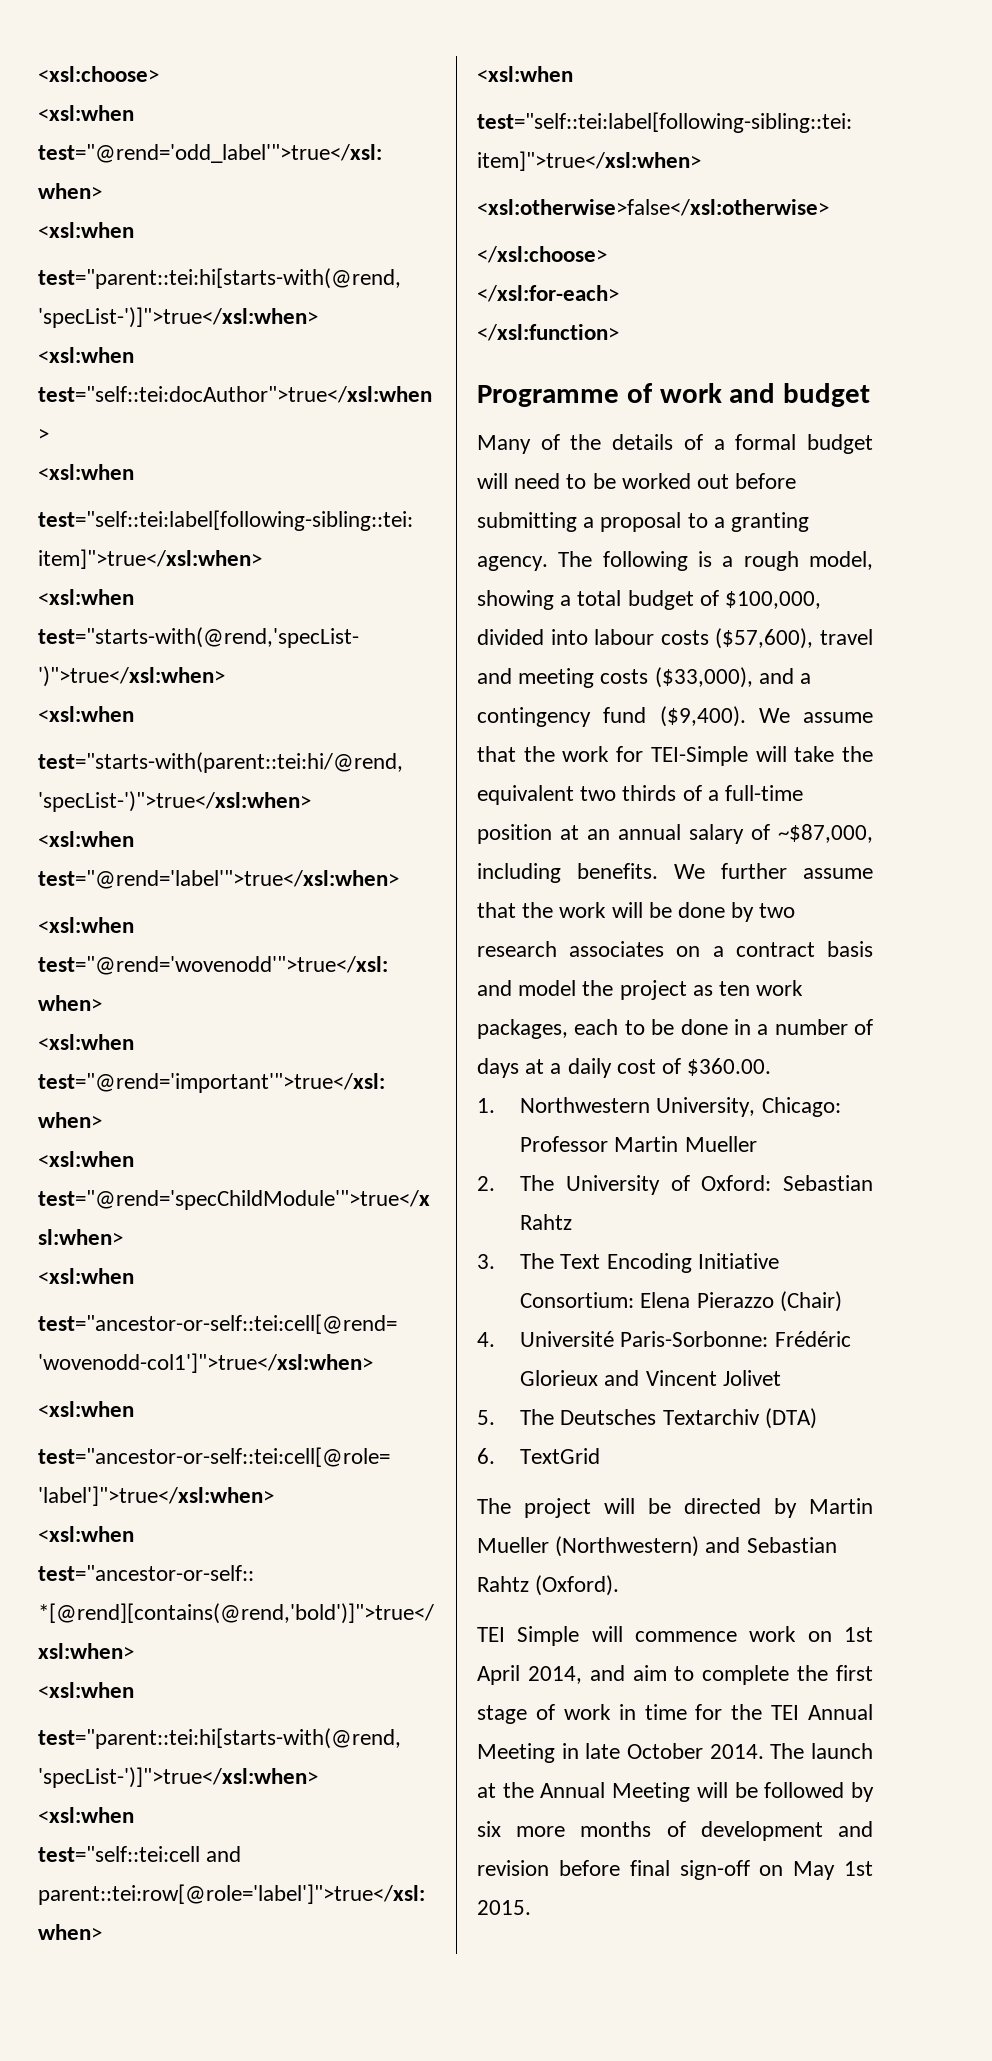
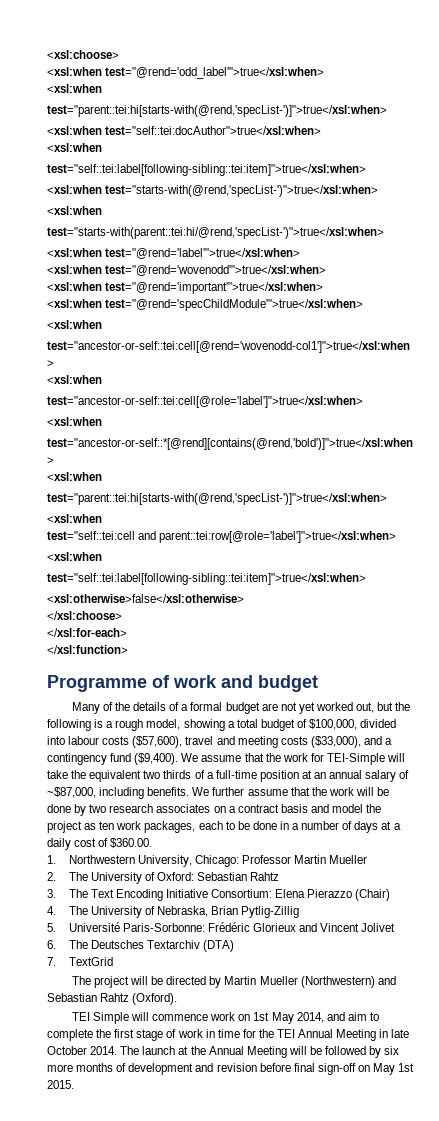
- Many of the details of a formal budget will need to be worked out before submitting a proposal to a granting agency. The following is a rough model, showing a total budget of $100,000, divided into labour costs ($57,600), travel and meeting costs ($33,000), and a contingency fund ($9,400).
+ Many of the details of a formal budget are not yet worked out, but the following is a rough model, showing a total budget of $100,000, divided into labour costs ($57,600), travel and meeting costs ($33,000), and a contingency fund ($9,400).
- 4. Université Paris-Sorbonne: Frédéric Glorieux and Vincent Jolivet
+ 4. The University of Nebraska, Brian Pytlig-Zillig
+ 5. Université Paris-Sorbonne: Frédéric Glorieux and Vincent Jolivet
- 5. The Deutsches Textarchiv (DTA)
+ 6. The Deutsches Textarchiv (DTA)
- 6. TextGrid
+ 7. TextGrid
- TEI Simple will commence work on 1st April 2014, and aim to complete the first stage of work in time for the TEI Annual Meeting in late October 2014.
+ TEI Simple will commence work on 1st May 2014, and aim to complete the first stage of work in time for the TEI Annual Meeting in late October 2014.

